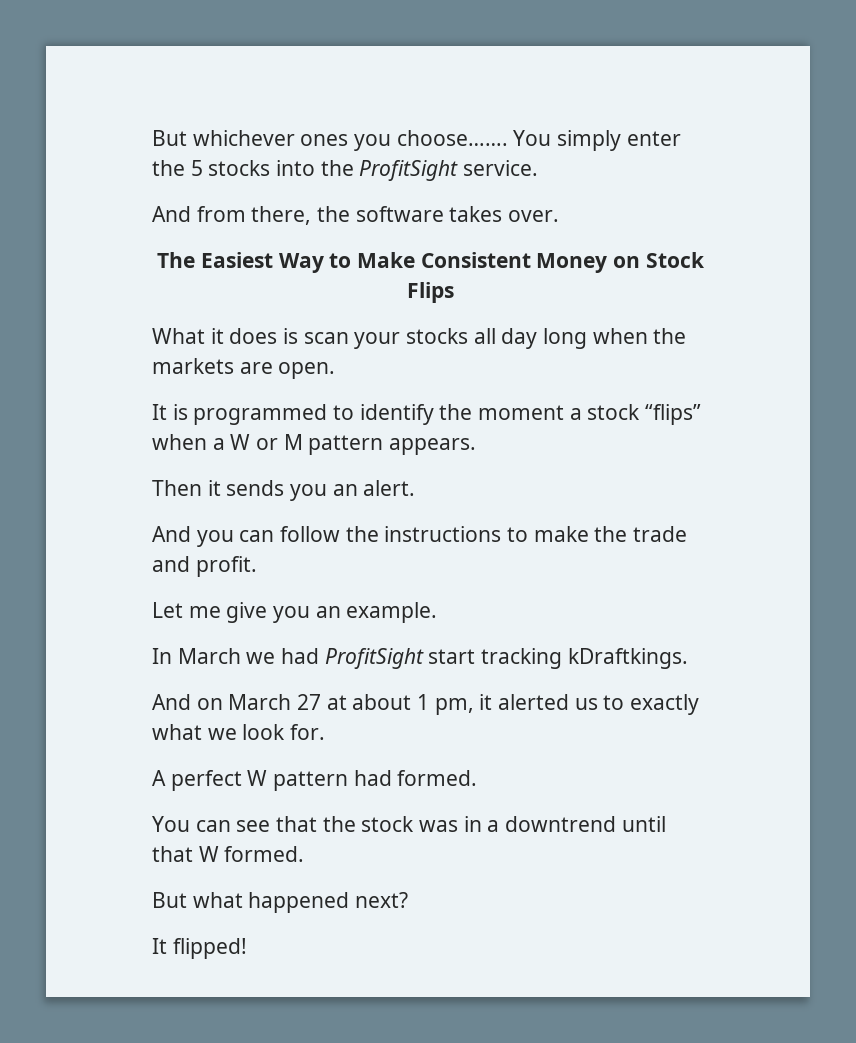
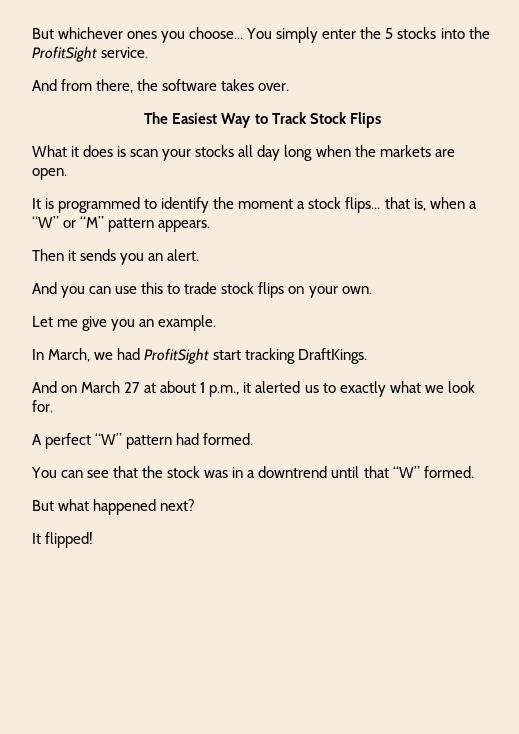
- But whichever ones you choose…….
+ But whichever ones you choose...
- The Easiest Way to Make Consistent Money on Stock Flips
+ The Easiest Way to Track Stock Flips
- It is programmed to identify the moment a stock “flips” when a W or M pattern appears.
+ It is programmed to identify the moment a stock flips... that is, when a “W” or “M” pattern appears.
- And you can follow the instructions to make the trade and profit.
+ And you can use this to trade stock flips on your own.
- In March we had ProfitSight start tracking kDraftkings.
+ In March, we had ProfitSight start tracking DraftKings.
- And on March 27 at about 1 pm, it alerted us to exactly what we look for.
+ And on March 27 at about 1 p.m., it alerted us to exactly what we look for.
- A perfect W pattern had formed.
+ A perfect “W” pattern had formed.
- You can see that the stock was in a downtrend until that W formed.
+ You can see that the stock was in a downtrend until that “W” formed.

